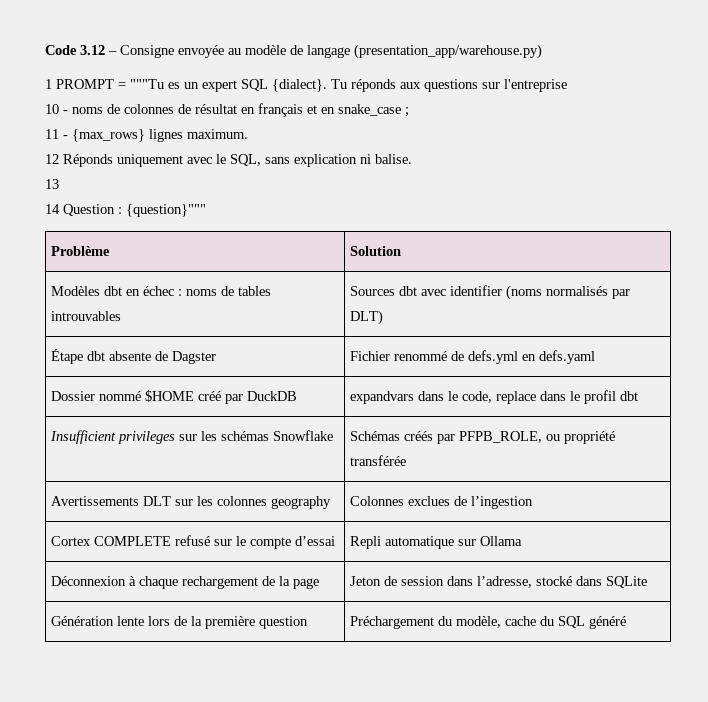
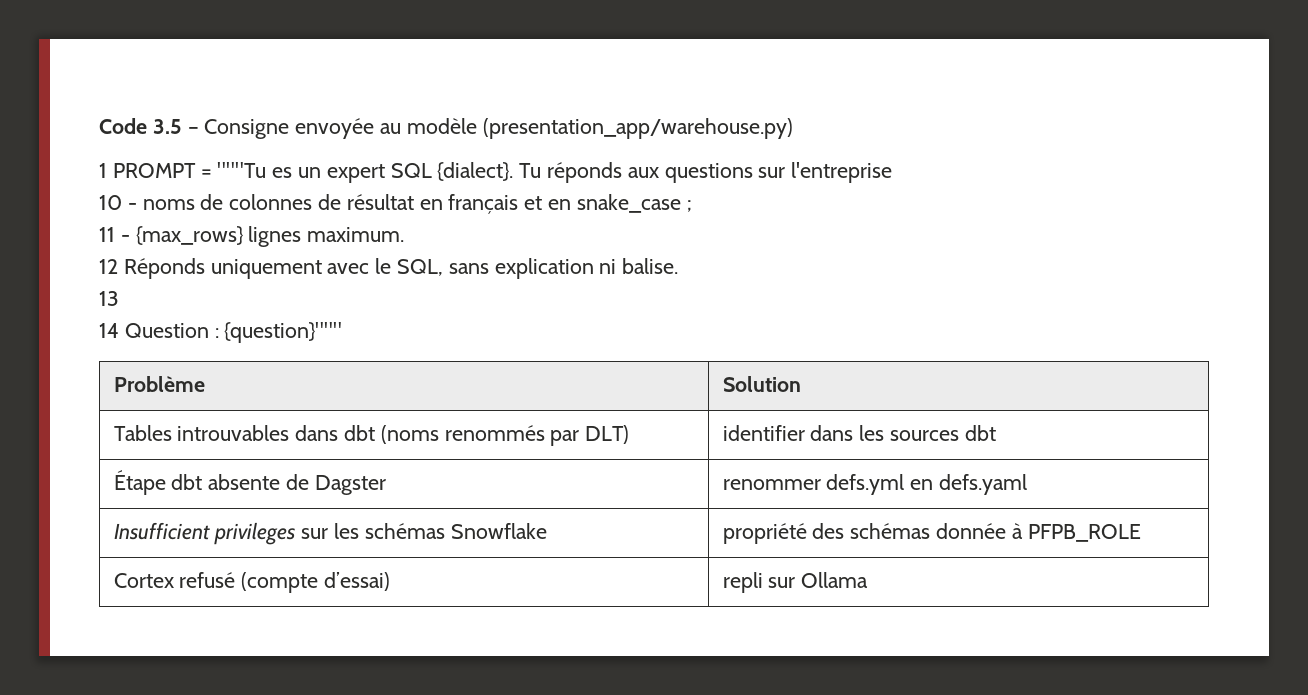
- Code 3.12 – Consigne envoyée au modèle de langage (presentation_app/warehouse.py)
+ Code 3.5 – Consigne envoyée au modèle (presentation_app/warehouse.py)
- Modèles dbt en échec : noms de tables introuvables | Sources dbt avec identifier (noms normalisés par DLT)
+ Tables introuvables dans dbt (noms renommés par DLT) | identifier dans les sources dbt
- Étape dbt absente de Dagster | Fichier renommé de defs.yml en defs.yaml
+ Étape dbt absente de Dagster | renommer defs.yml en defs.yaml
- Dossier nommé $HOME créé par DuckDB | expandvars dans le code, replace dans le profil dbt
- Insufficient privileges sur les schémas Snowflake | Schémas créés par PFPB_ROLE, ou propriété transférée
- Avertissements DLT sur les colonnes geography | Colonnes exclues de l’ingestion
- Cortex COMPLETE refusé sur le compte d’essai | Repli automatique sur Ollama
- Déconnexion à chaque rechargement de la page | Jeton de session dans l’adresse, stocké dans SQLite
- Génération lente lors de la première question | Préchargement du modèle, cache du SQL généré
+ Insufficient privileges sur les schémas Snowflake | propriété des schémas donnée à PFPB_ROLE
+ Cortex refusé (compte d’essai) | repli sur Ollama

